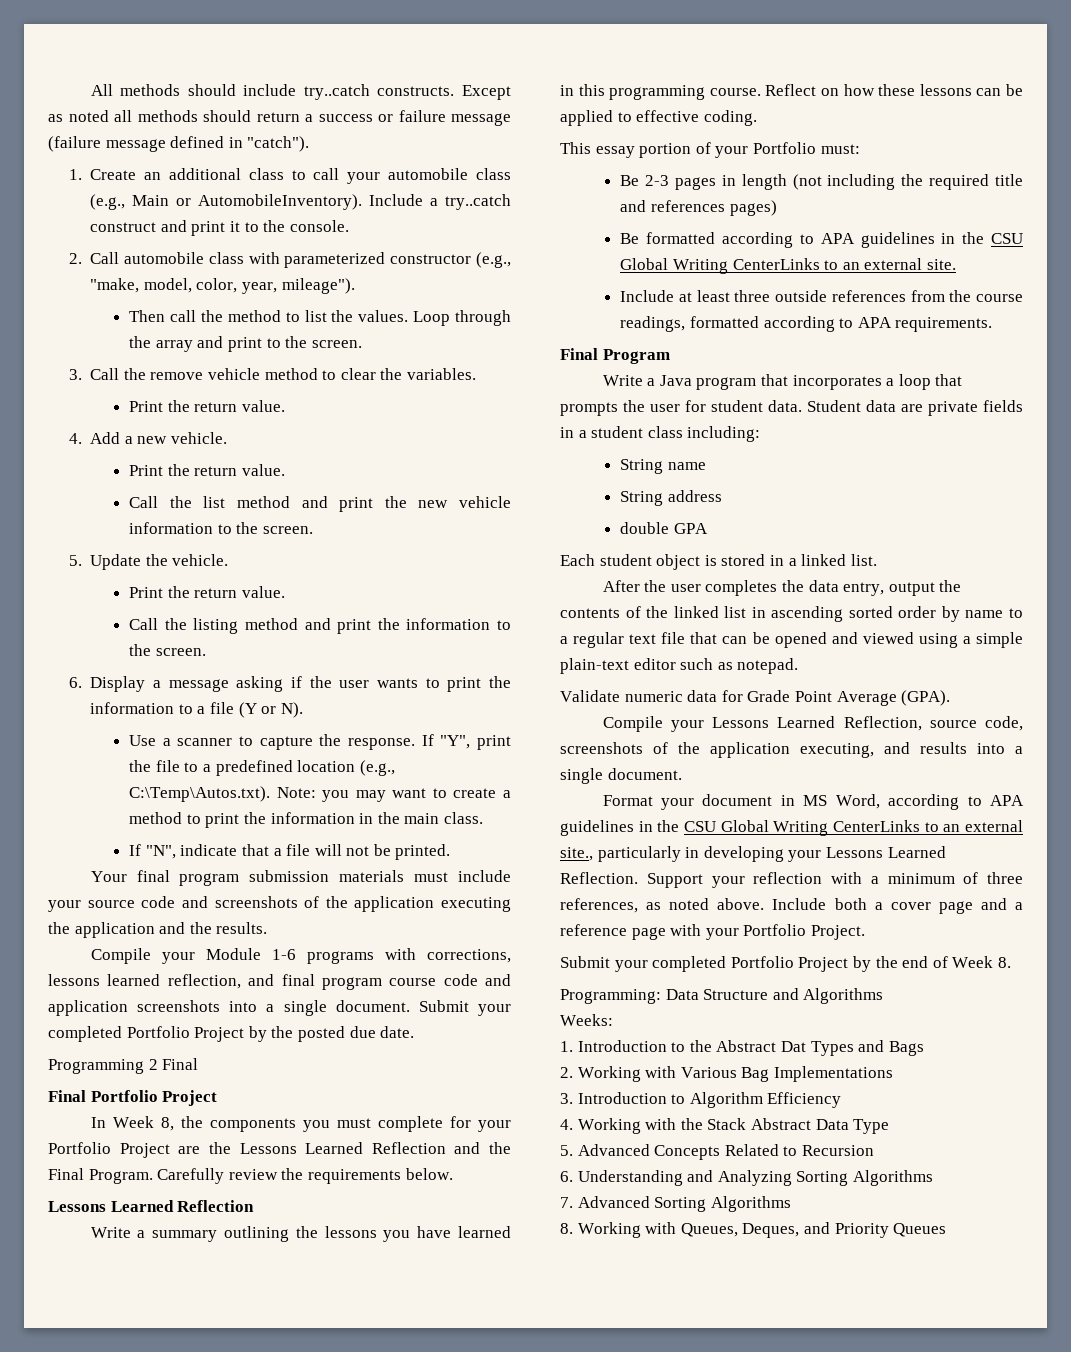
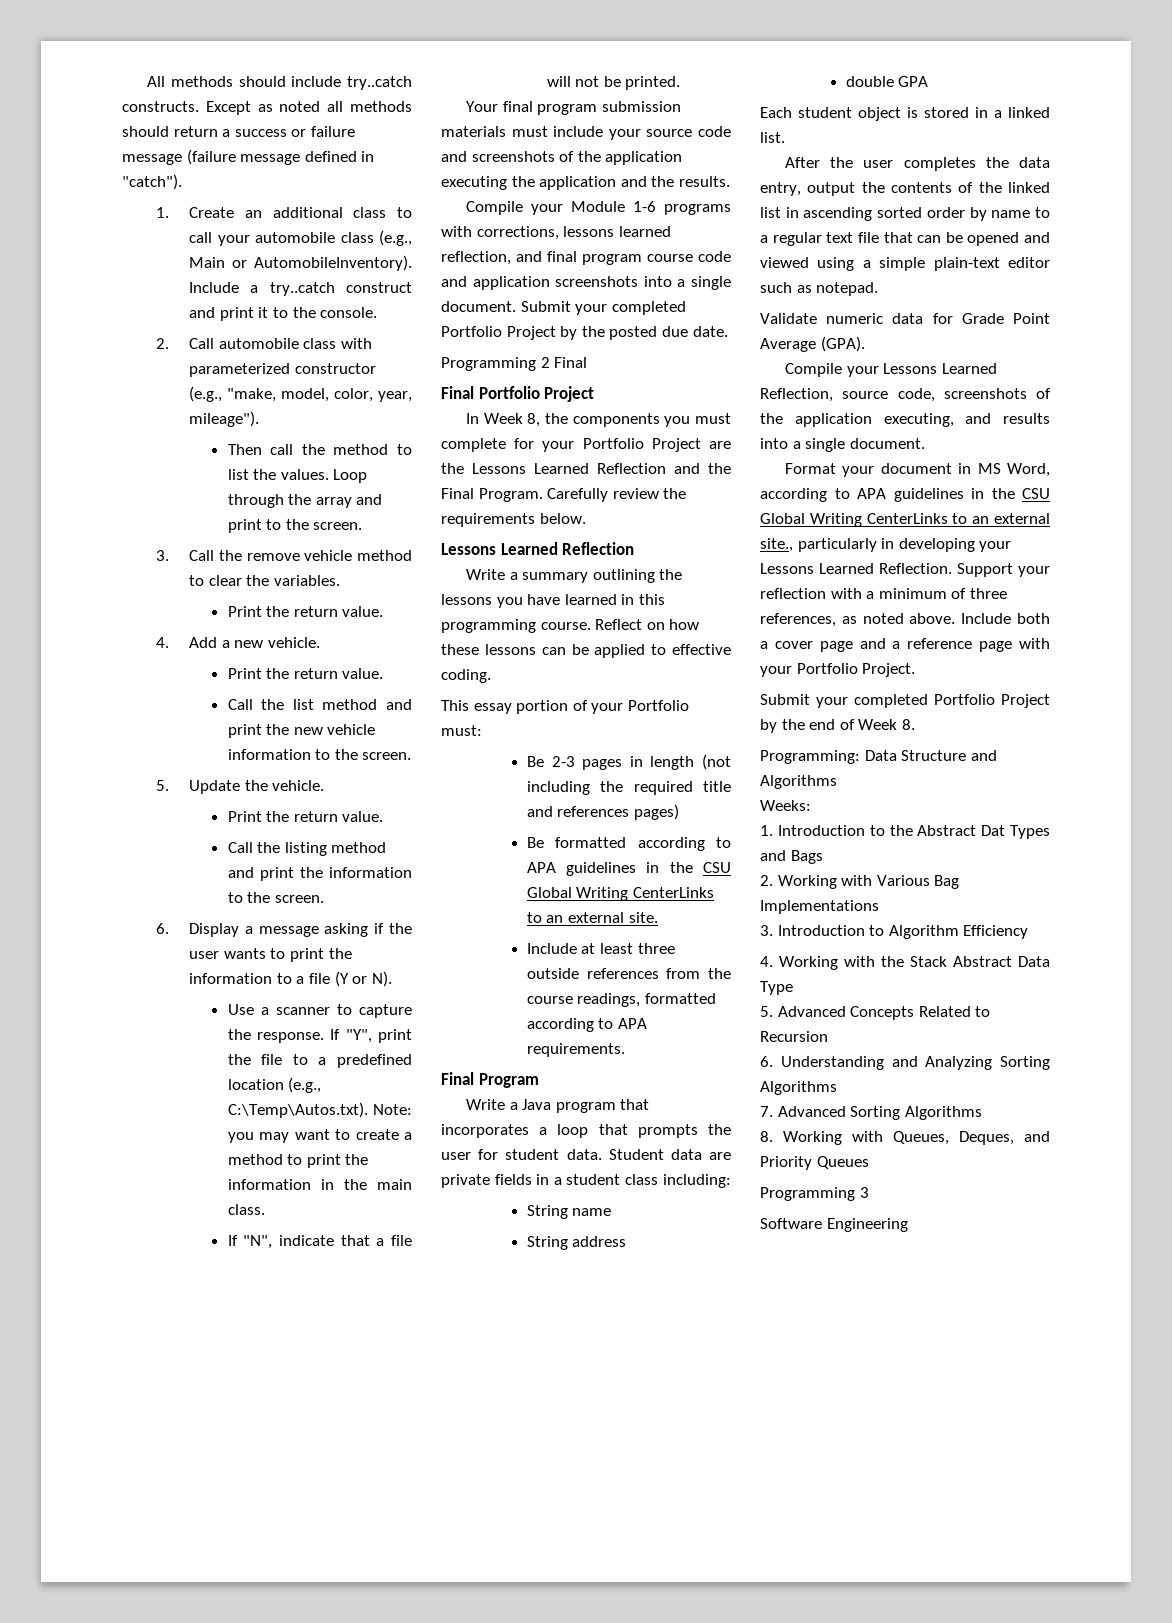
+ Programming 3
+ Software Engineering

